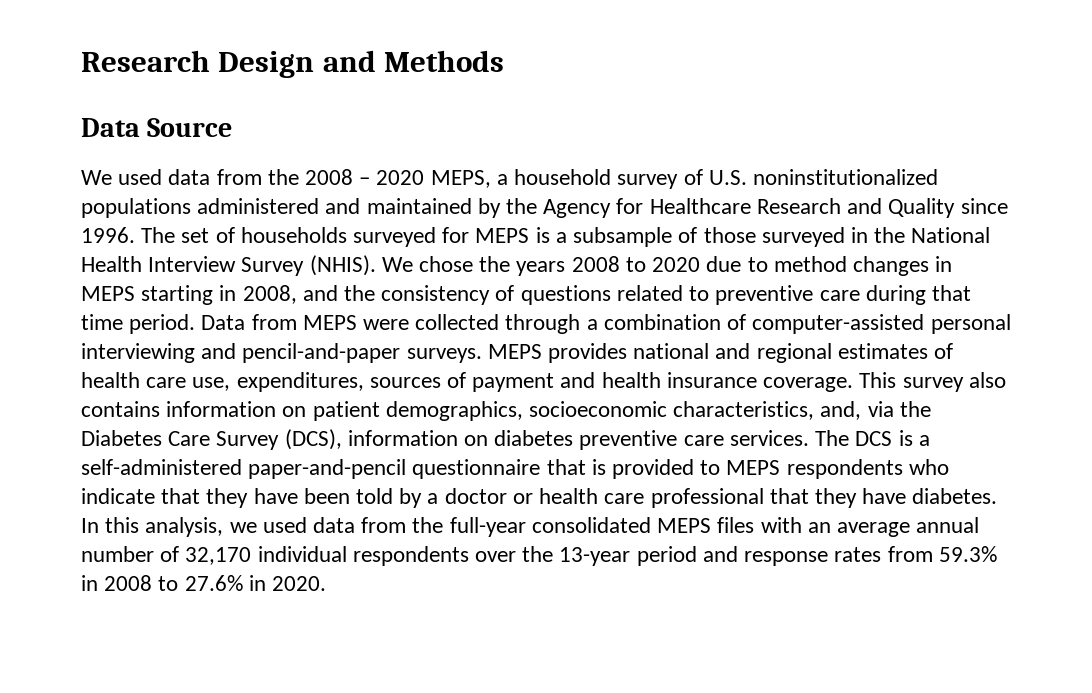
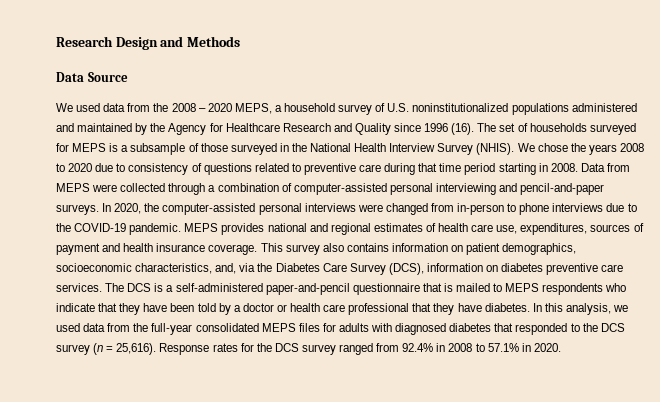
- We used data from the 2008 – 2020 MEPS, a household survey of U.S. noninstitutionalized populations administered and maintained by the Agency for Healthcare Research and Quality since 1996.
+ We used data from the 2008 – 2020 MEPS, a household survey of U.S. noninstitutionalized populations administered and maintained by the Agency for Healthcare Research and Quality since 1996 (16).
- We chose the years 2008 to 2020 due to method changes in MEPS starting in 2008, and the consistency of questions related to preventive care during that time period.
+ We chose the years 2008 to 2020 due to consistency of questions related to preventive care during that time period starting in 2008.
+ In 2020, the computer-assisted personal interviews were changed from in-person to phone interviews due to the COVID-19 pandemic.
- The DCS is a self-administered paper-and-pencil questionnaire that is provided to MEPS respondents who indicate that they have been told by a doctor or health care professional that they have diabetes.
+ The DCS is a self-administered paper-and-pencil questionnaire that is mailed to MEPS respondents who indicate that they have been told by a doctor or health care professional that they have diabetes.
- In this analysis, we used data from the full-year consolidated MEPS files with an average annual number of 32,170 individual respondents over the 13-year period and response rates from 59.3% in 2008 to 27.6% in 2020.
+ In this analysis, we used data from the full-year consolidated MEPS files for adults with diagnosed diabetes that responded to the DCS survey (n = 25,616). Response rates for the DCS survey ranged from 92.4% in 2008 to 57.1% in 2020.

